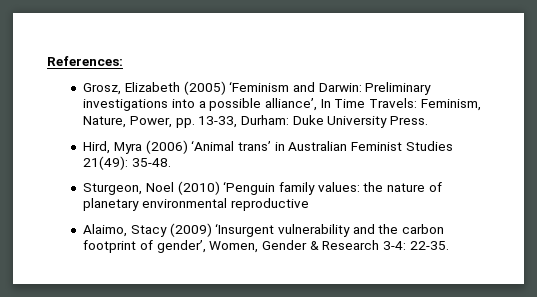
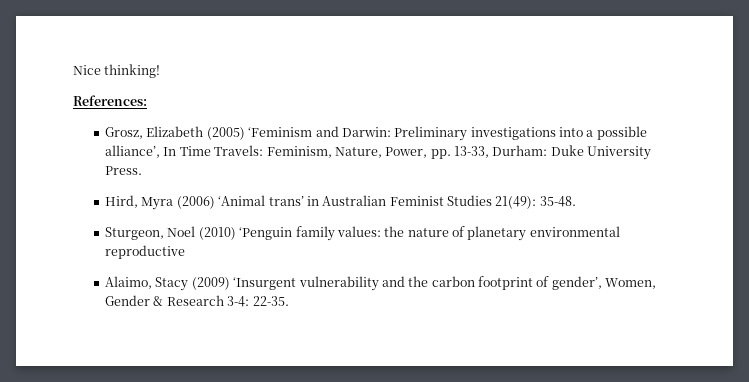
+ Nice thinking!

